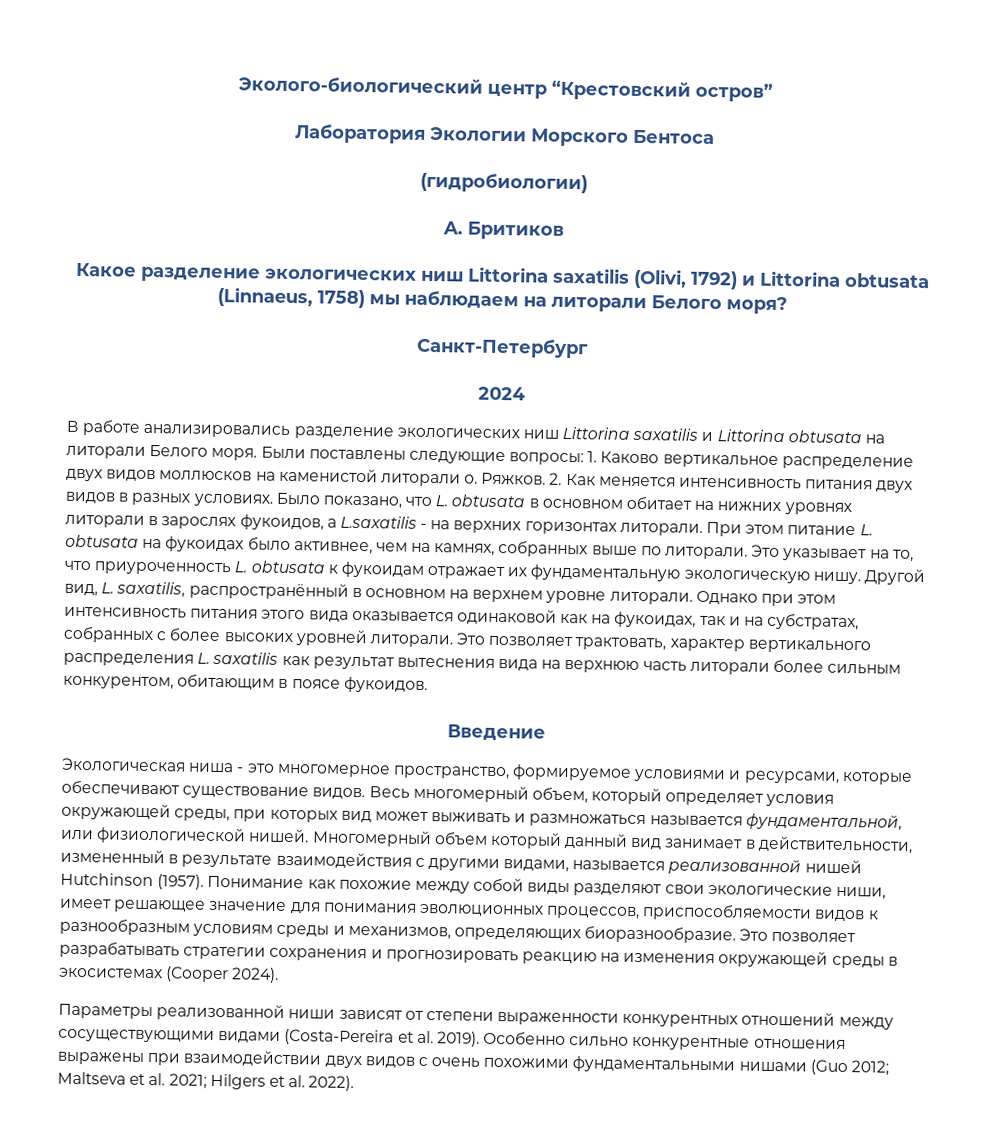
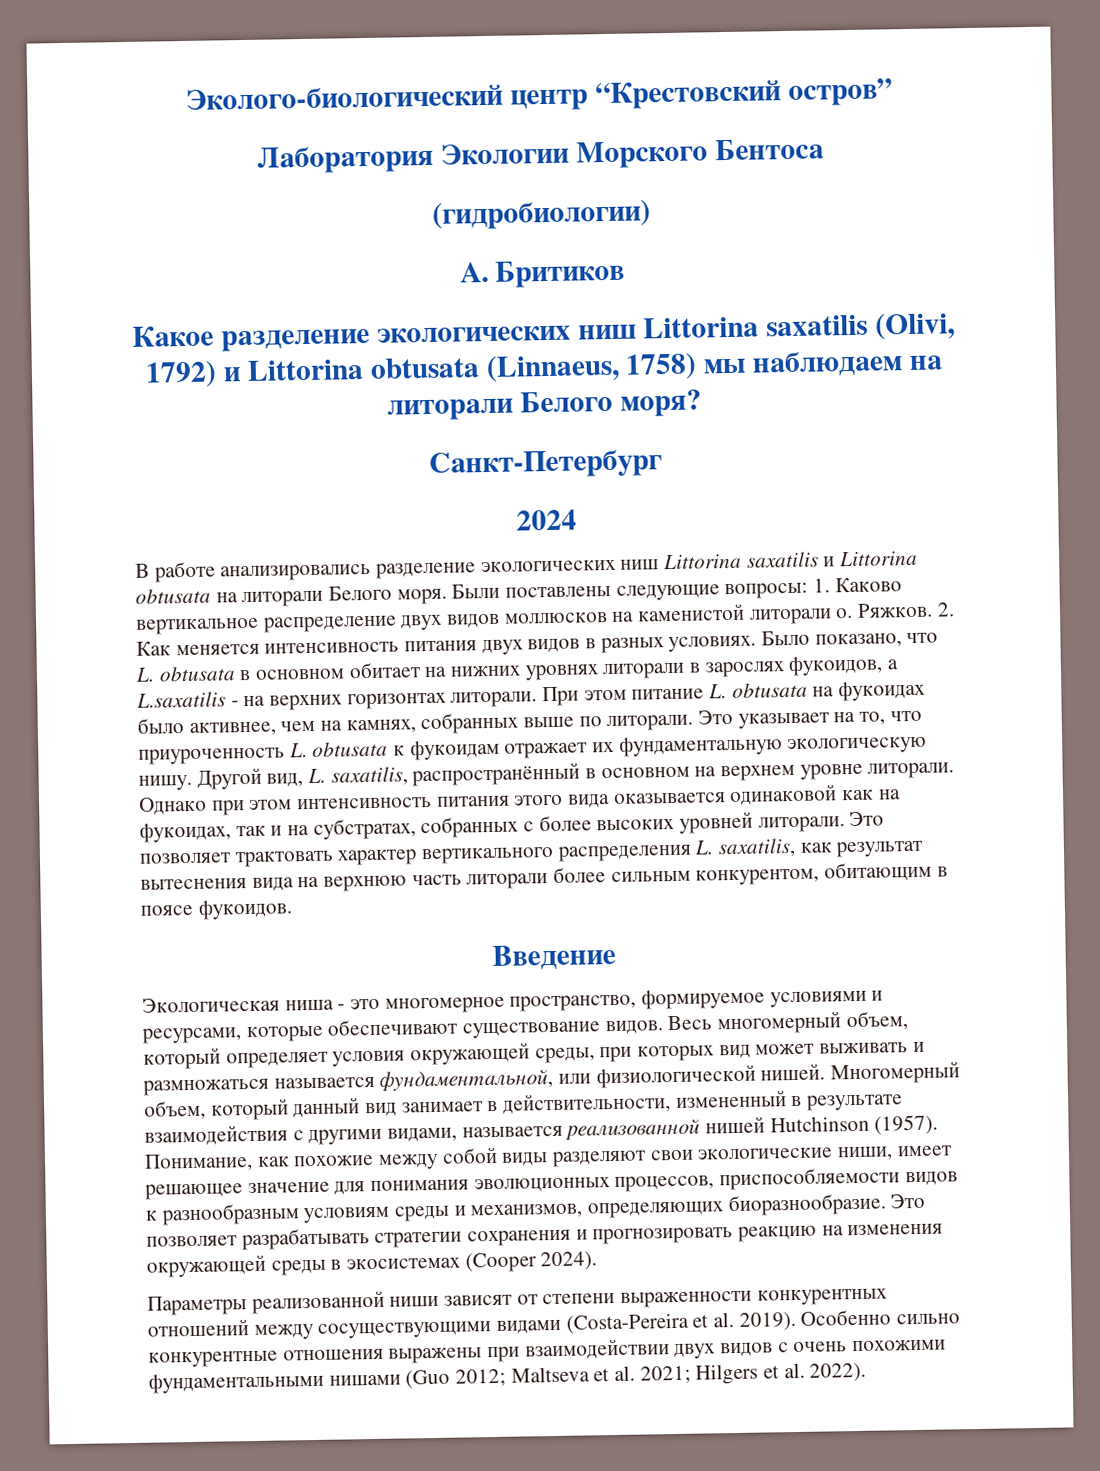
- Это позволяет трактовать, характер вертикального распределения L. saxatilis как результат вытеснения вида на верхнюю часть литорали более сильным конкурентом, обитающим в поясе фукоидов.
+ Это позволяет трактовать характер вертикального распределения L. saxatilis, как результат вытеснения вида на верхнюю часть литорали более сильным конкурентом, обитающим в поясе фукоидов.
- Многомерный объем который данный вид занимает в действительности, измененный в результате взаимодействия с другими видами, называется реализованной нишей Hutchinson (1957).
+ Многомерный объем, который данный вид занимает в действительности, измененный в результате взаимодействия с другими видами, называется реализованной нишей Hutchinson (1957).
- Понимание как похожие между собой виды разделяют свои экологические ниши, имеет решающее значение для понимания эволюционных процессов, приспособляемости видов к разнообразным условиям среды и механизмов, определяющих биоразнообразие.
+ Понимание, как похожие между собой виды разделяют свои экологические ниши, имеет решающее значение для понимания эволюционных процессов, приспособляемости видов к разнообразным условиям среды и механизмов, определяющих биоразнообразие.

